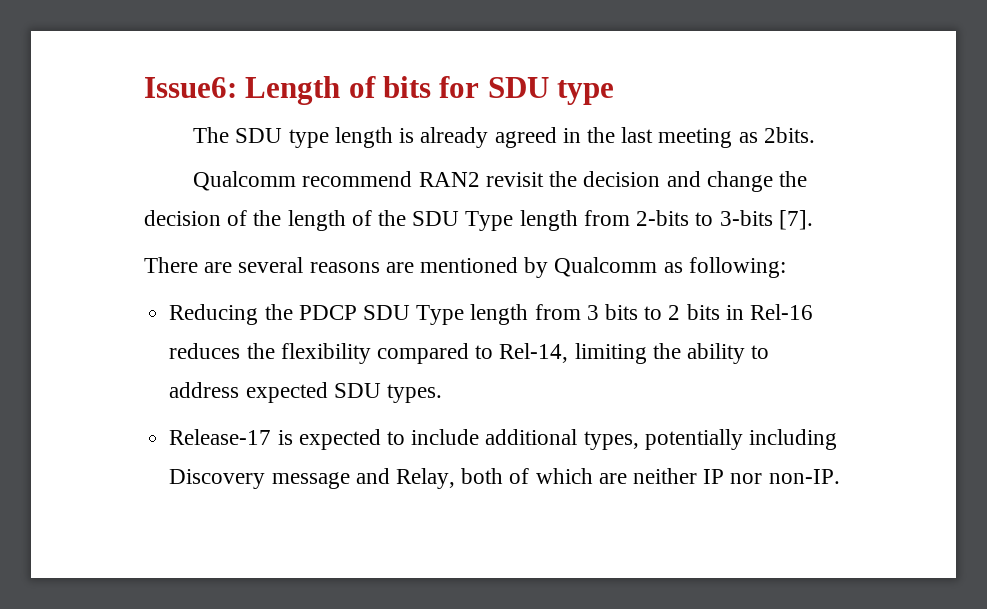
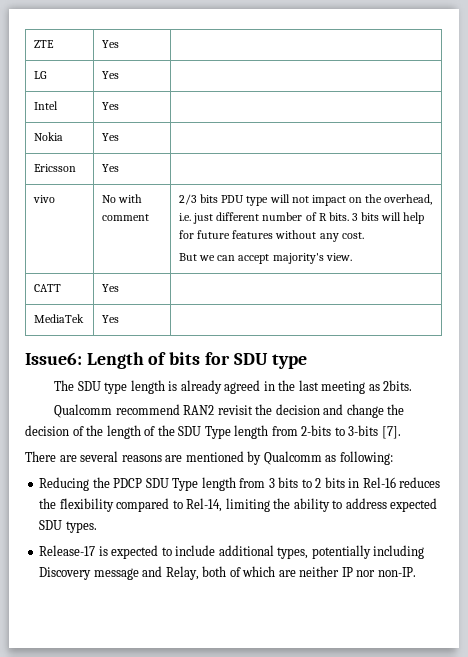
+ ZTE | Yes |
+ LG | Yes |
+ Intel | Yes |
+ Nokia | Yes |
+ Ericsson | Yes |
+ vivo | No with comment | 2/3 bits PDU type will not impact on the overhead, i.e. just different number of R bits. 3 bits will help for future features without any cost.
+ But we can accept majority's view.
+ CATT | Yes |
+ MediaTek | Yes |

